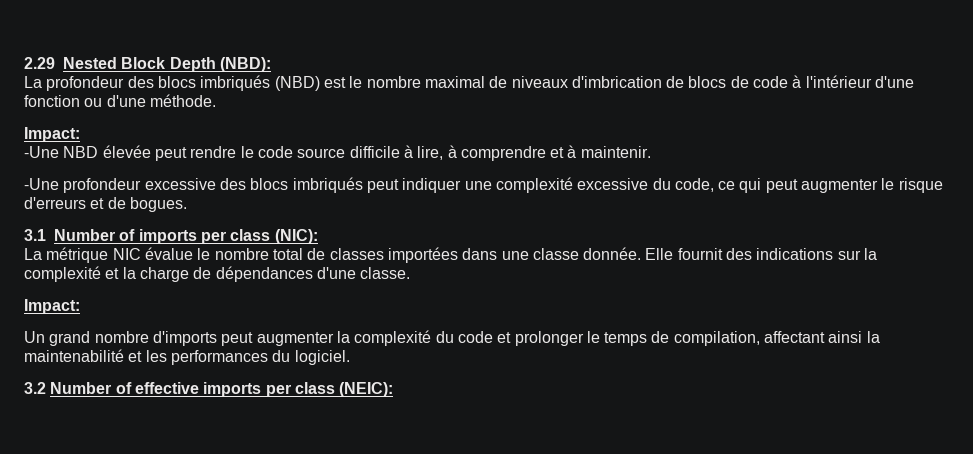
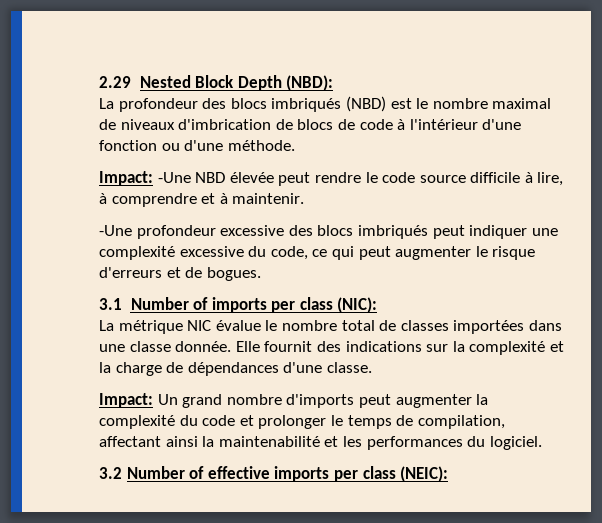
  La profondeur des blocs imbriqués (NBD) est le nombre maximal de niveaux d'imbrication de blocs de code à l'intérieur d'une fonction ou d'une méthode.
- Impact:
- -Une NBD élevée peut rendre le code source difficile à lire, à comprendre et à maintenir.
+ Impact: -Une NBD élevée peut rendre le code source difficile à lire, à comprendre et à maintenir.
  Elle fournit des indications sur la complexité et la charge de dépendances d'une classe.
- Impact:
- Un grand nombre d'imports peut augmenter la complexité du code et prolonger le temps de compilation, affectant ainsi la maintenabilité et les performances du logiciel.
+ Impact: Un grand nombre d'imports peut augmenter la complexité du code et prolonger le temps de compilation, affectant ainsi la maintenabilité et les performances du logiciel.

